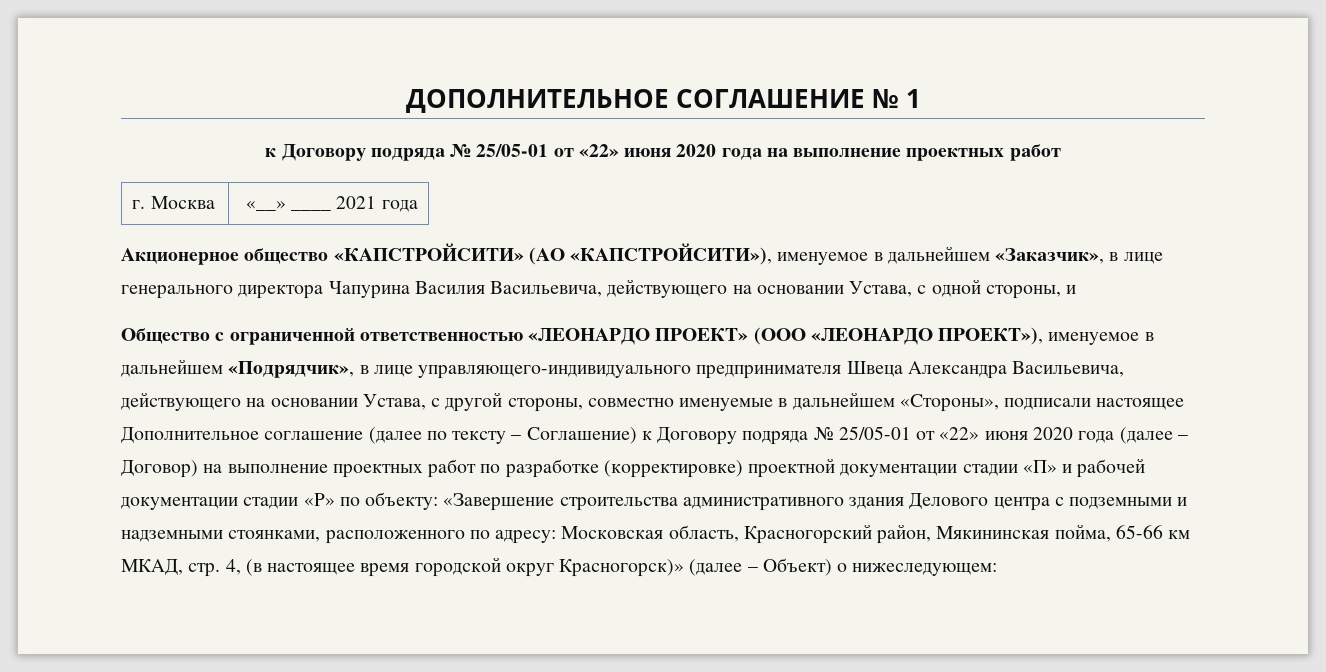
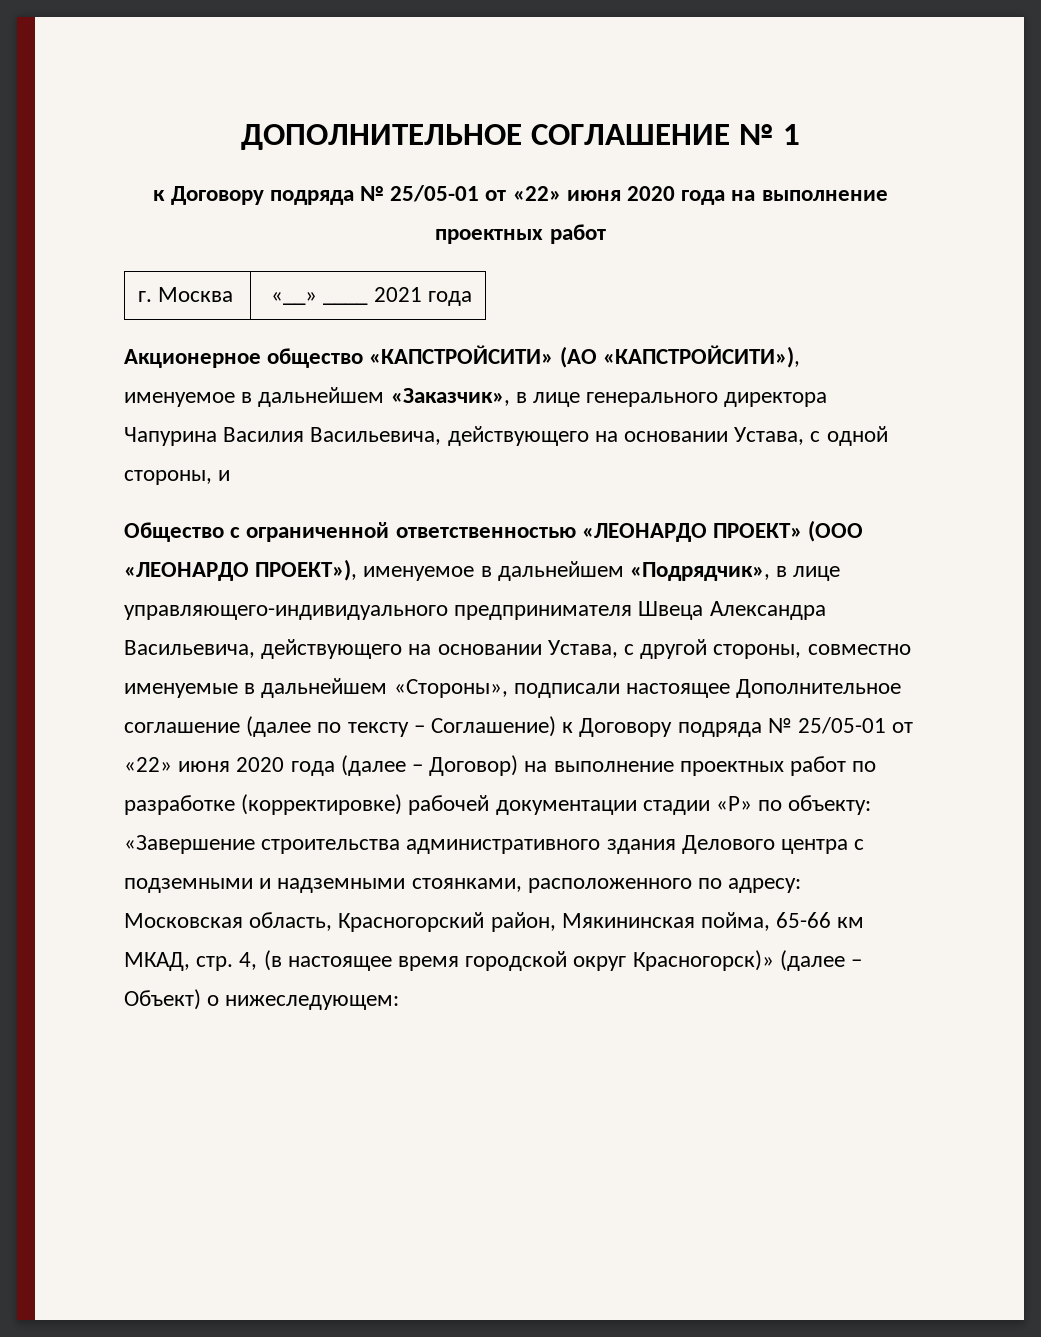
- Общество с ограниченной ответственностью «ЛЕОНАРДО ПРОЕКТ» (ООО «ЛЕОНАРДО ПРОЕКТ»), именуемое в дальнейшем «Подрядчик», в лице управляющего-индивидуального предпринимателя Швеца Александра Васильевича, действующего на основании Устава, с другой стороны, совместно именуемые в дальнейшем «Стороны», подписали настоящее Дополнительное соглашение (далее по тексту – Соглашение) к Договору подряда № 25/05-01 от «22» июня 2020 года (далее – Договор) на выполнение проектных работ по разработке (корректировке) проектной документации стадии «П» и рабочей документации стадии «Р» по объекту:
+ Общество с ограниченной ответственностью «ЛЕОНАРДО ПРОЕКТ» (ООО «ЛЕОНАРДО ПРОЕКТ»), именуемое в дальнейшем «Подрядчик», в лице управляющего-индивидуального предпринимателя Швеца Александра Васильевича, действующего на основании Устава, с другой стороны, совместно именуемые в дальнейшем «Стороны», подписали настоящее Дополнительное соглашение (далее по тексту – Соглашение) к Договору подряда № 25/05-01 от «22» июня 2020 года (далее – Договор) на выполнение проектных работ по разработке (корректировке) рабочей документации стадии «Р» по объекту:

